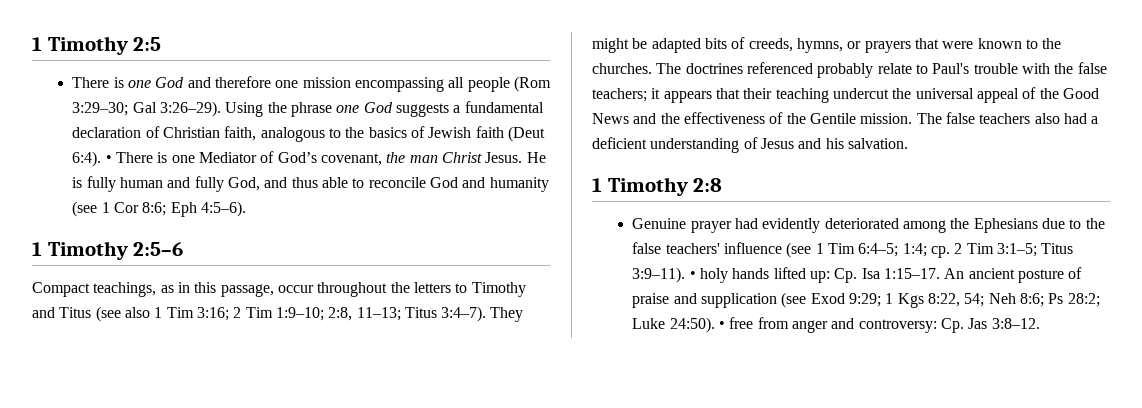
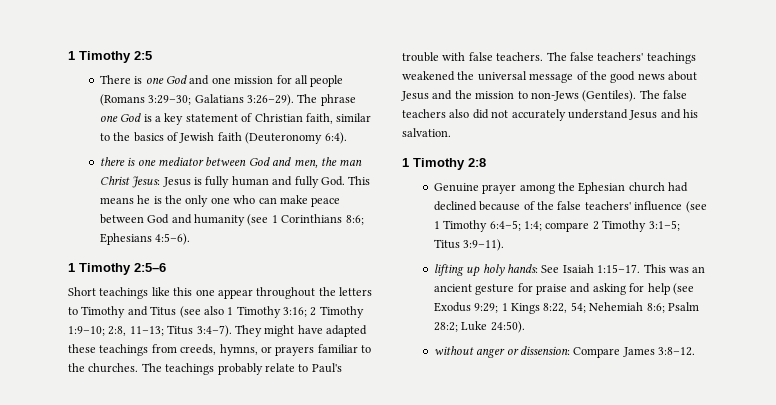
- There is one God and therefore one mission encompassing all people (Rom 3:29–30; Gal 3:26–29). Using the phrase one God suggests a fundamental declaration of Christian faith, analogous to the basics of Jewish faith (Deut 6:4). • There is one Mediator of God’s covenant, the man Christ Jesus. He is fully human and fully God, and thus able to reconcile God and humanity (see 1 Cor 8:6; Eph 4:5–6).
+ There is one God and one mission for all people (Romans 3:29–30; Galatians 3:26–29). The phrase one God is a key statement of Christian faith, similar to the basics of Jewish faith (Deuteronomy 6:4).
+ there is one mediator between God and men, the man Christ Jesus: Jesus is fully human and fully God. This means he is the only one who can make peace between God and humanity (see 1 Corinthians 8:6; Ephesians 4:5–6).
- Compact teachings, as in this passage, occur throughout the letters to Timothy and Titus (see also 1 Tim 3:16; 2 Tim 1:9–10; 2:8, 11–13; Titus 3:4–7).
+ Short teachings like this one appear throughout the letters to Timothy and Titus (see also 1 Timothy 3:16; 2 Timothy 1:9–10; 2:8, 11–13; Titus 3:4–7).
- They might be adapted bits of creeds, hymns, or prayers that were known to the churches.
+ They might have adapted these teachings from creeds, hymns, or prayers familiar to the churches.
- The doctrines referenced probably relate to Paul's trouble with the false teachers; it appears that their teaching undercut the universal appeal of the Good News and the effectiveness of the Gentile mission. The false teachers also had a deficient understanding of Jesus and his salvation.
+ The teachings probably relate to Paul's trouble with false teachers. The false teachers' teachings weakened the universal message of the good news about Jesus and the mission to non-Jews (Gentiles). The false teachers also did not accurately understand Jesus and his salvation.
- Genuine prayer had evidently deteriorated among the Ephesians due to the false teachers' influence (see 1 Tim 6:4–5; 1:4; cp. 2 Tim 3:1–5; Titus 3:9–11). • holy hands lifted up: Cp. Isa 1:15–17. An ancient posture of praise and supplication (see Exod 9:29; 1 Kgs 8:22, 54; Neh 8:6; Ps 28:2; Luke 24:50). • free from anger and controversy: Cp. Jas 3:8–12.
+ Genuine prayer among the Ephesian church had declined because of the false teachers' influence (see 1 Timothy 6:4–5; 1:4; compare 2 Timothy 3:1–5; Titus 3:9–11).
+ lifting up holy hands: See Isaiah 1:15–17. This was an ancient gesture for praise and asking for help (see Exodus 9:29; 1 Kings 8:22, 54; Nehemiah 8:6; Psalm 28:2; Luke 24:50).
+ without anger or dissension: Compare James 3:8–12.

